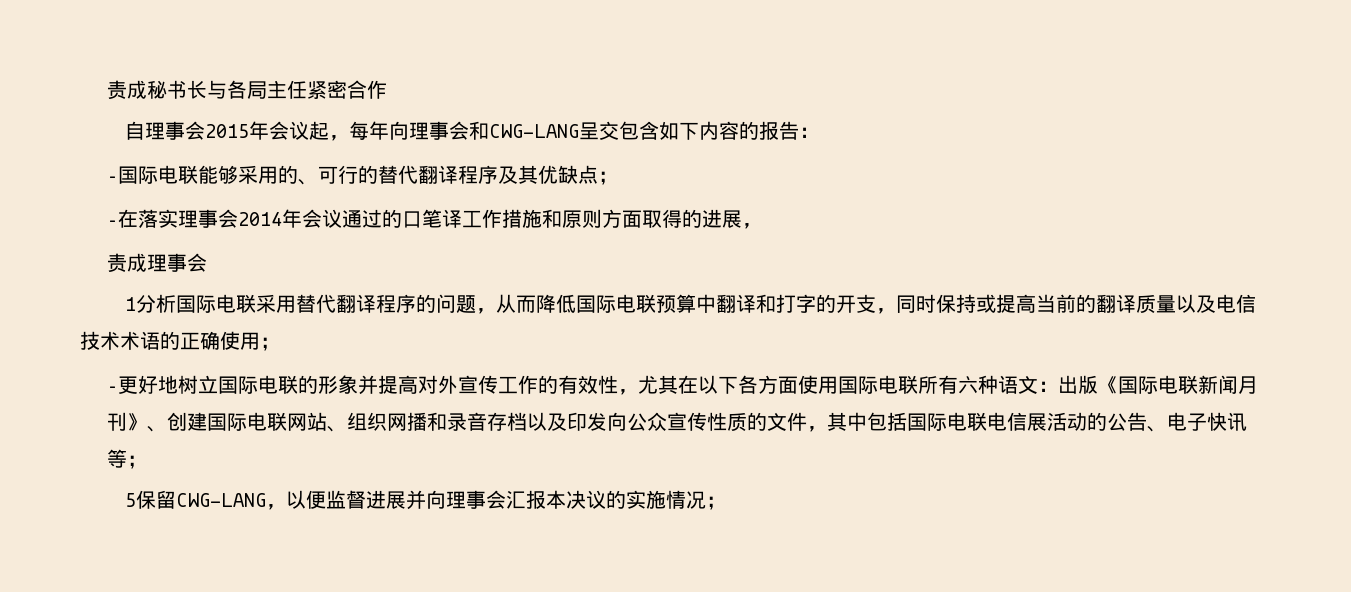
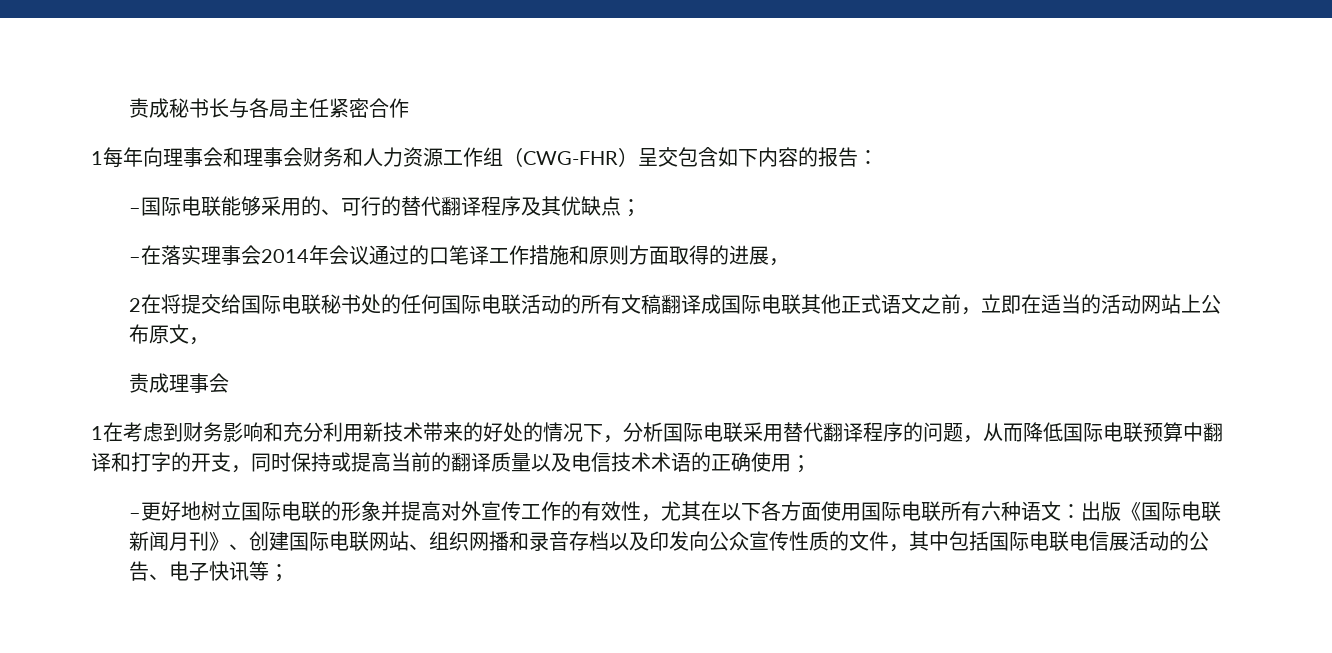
- 自理事会2015年会议起，每年向理事会和CWG-LANG呈交包含如下内容的报告：
+ 1每年向理事会和理事会财务和人力资源工作组（CWG-FHR）呈交包含如下内容的报告：
+ 2在将提交给国际电联秘书处的任何国际电联活动的所有文稿翻译成国际电联其他正式语文之前，立即在适当的活动网站上公布原文，
  责成理事会
- 1分析国际电联采用替代翻译程序的问题，从而降低国际电联预算中翻译和打字的开支，同时保持或提高当前的翻译质量以及电信技术术语的正确使用；
+ 1在考虑到财务影响和充分利用新技术带来的好处的情况下，分析国际电联采用替代翻译程序的问题，从而降低国际电联预算中翻译和打字的开支，同时保持或提高当前的翻译质量以及电信技术术语的正确使用；
- 5保留CWG-LANG，以便监督进展并向理事会汇报本决议的实施情况；

